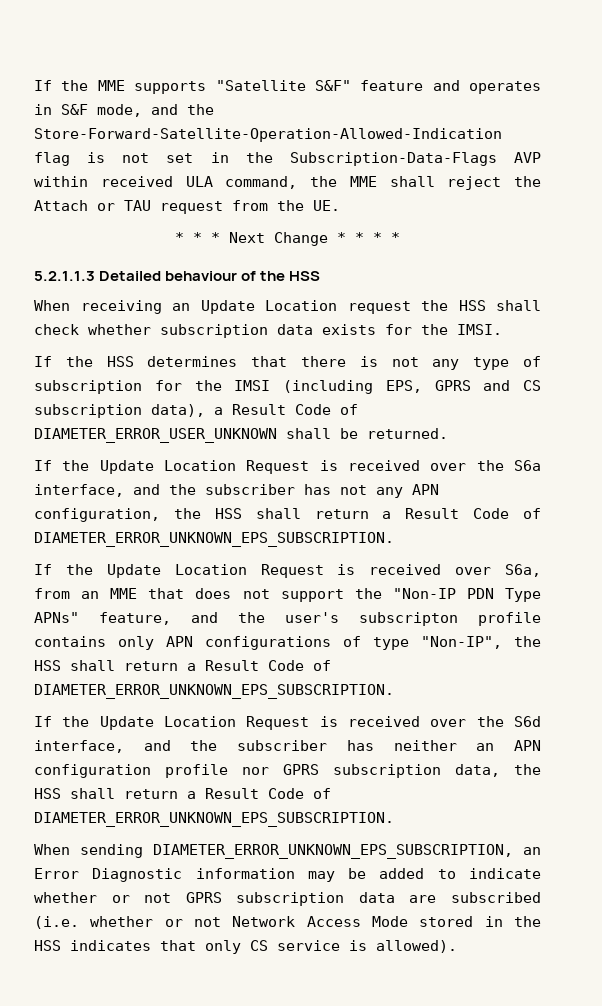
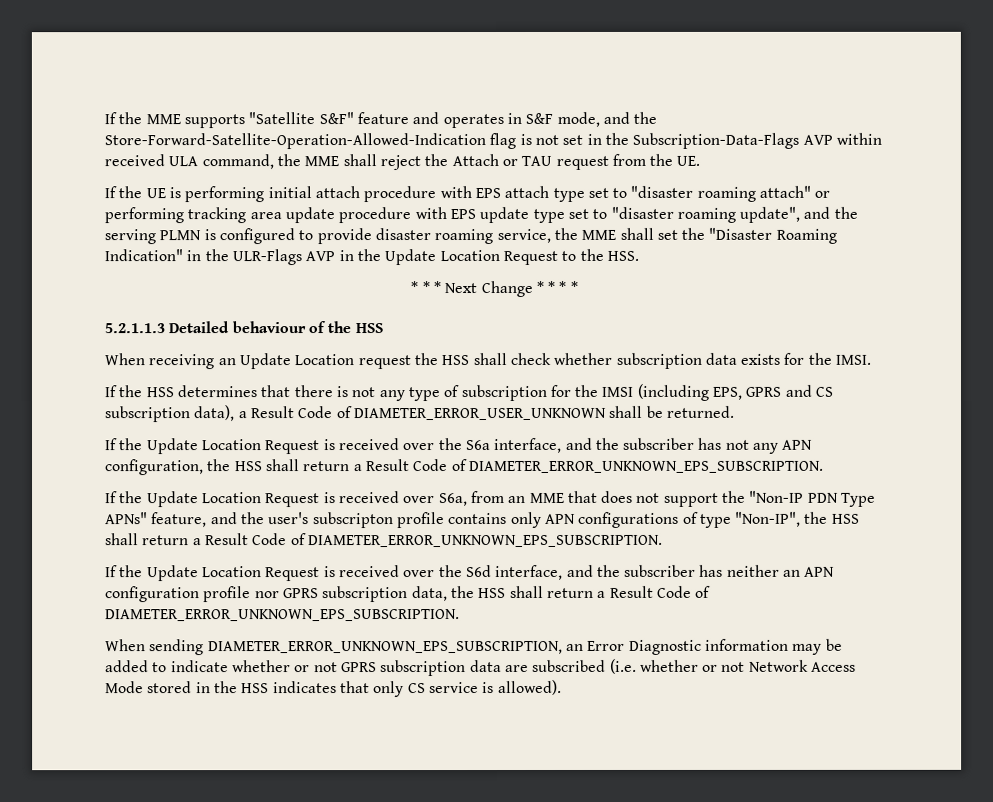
+ If the UE is performing initial attach procedure with EPS attach type set to "disaster roaming attach" or performing tracking area update procedure with EPS update type set to "disaster roaming update", and the serving PLMN is configured to provide disaster roaming service, the MME shall set the "Disaster Roaming Indication" in the ULR-Flags AVP in the Update Location Request to the HSS.

